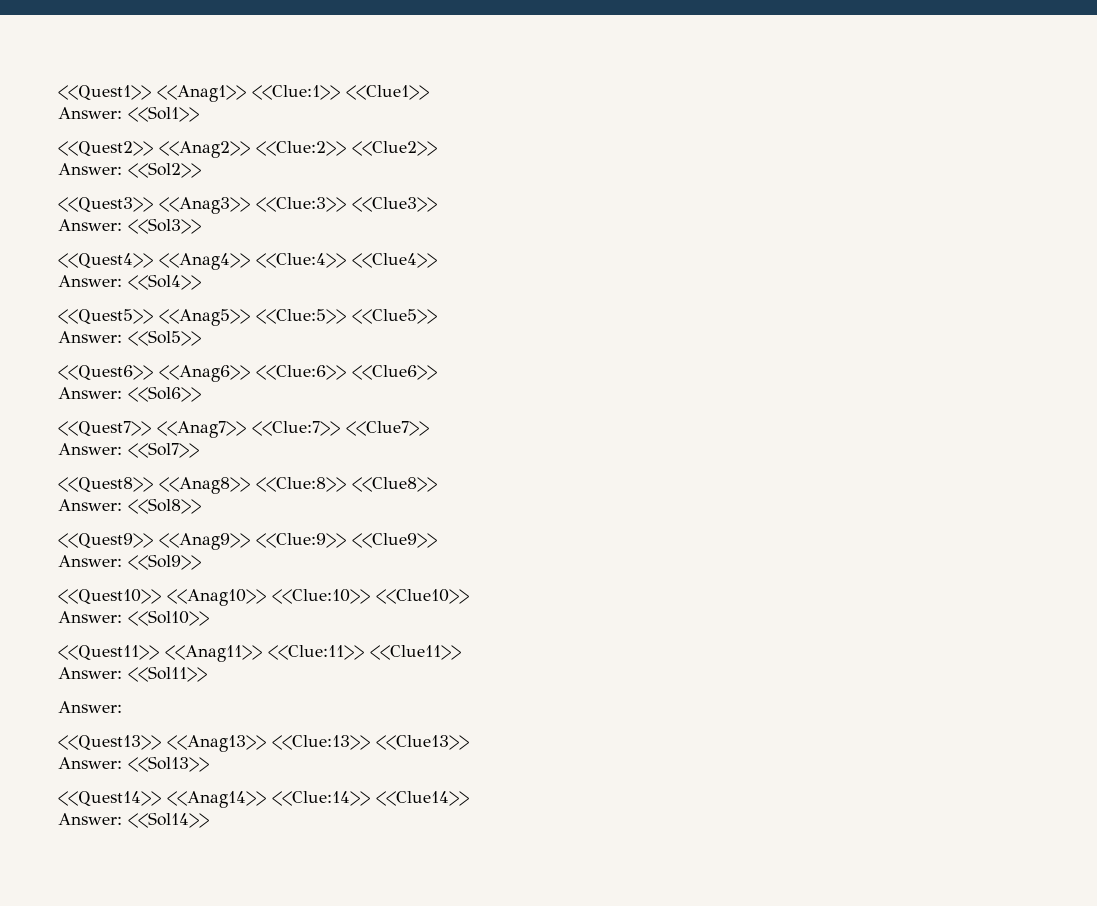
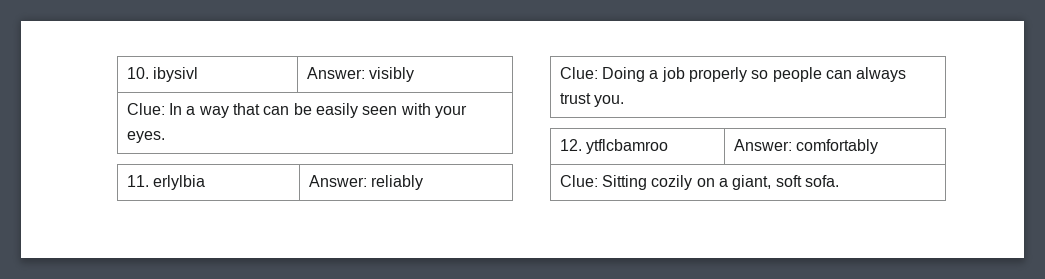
- <<Quest1>> <<Anag1>> <<Clue:1>> <<Clue1>>
- Answer: <<Sol1>>
- <<Quest2>> <<Anag2>> <<Clue:2>> <<Clue2>>
- Answer: <<Sol2>>
- <<Quest3>> <<Anag3>> <<Clue:3>> <<Clue3>>
- Answer: <<Sol3>>
- <<Quest4>> <<Anag4>> <<Clue:4>> <<Clue4>>
- Answer: <<Sol4>>
- <<Quest5>> <<Anag5>> <<Clue:5>> <<Clue5>>
- Answer: <<Sol5>>
- <<Quest6>> <<Anag6>> <<Clue:6>> <<Clue6>>
- Answer: <<Sol6>>
- <<Quest7>> <<Anag7>> <<Clue:7>> <<Clue7>>
- Answer: <<Sol7>>
- <<Quest8>> <<Anag8>> <<Clue:8>> <<Clue8>>
- Answer: <<Sol8>>
- <<Quest9>> <<Anag9>> <<Clue:9>> <<Clue9>>
- Answer: <<Sol9>>
- <<Quest10>> <<Anag10>> <<Clue:10>> <<Clue10>>
- Answer: <<Sol10>>
- <<Quest11>> <<Anag11>> <<Clue:11>> <<Clue11>>
- Answer: <<Sol11>>
- Answer:
- <<Quest13>> <<Anag13>> <<Clue:13>> <<Clue13>>
- Answer: <<Sol13>>
- <<Quest14>> <<Anag14>> <<Clue:14>> <<Clue14>>
- Answer: <<Sol14>>
+ 10. ibysivl | Answer: visibly
+ Clue: In a way that can be easily seen with your eyes.
+ 11. erlylbia | Answer: reliably
+ Clue: Doing a job properly so people can always trust you.
+ 12. ytflcbamroo | Answer: comfortably
+ Clue: Sitting cozily on a giant, soft sofa.

